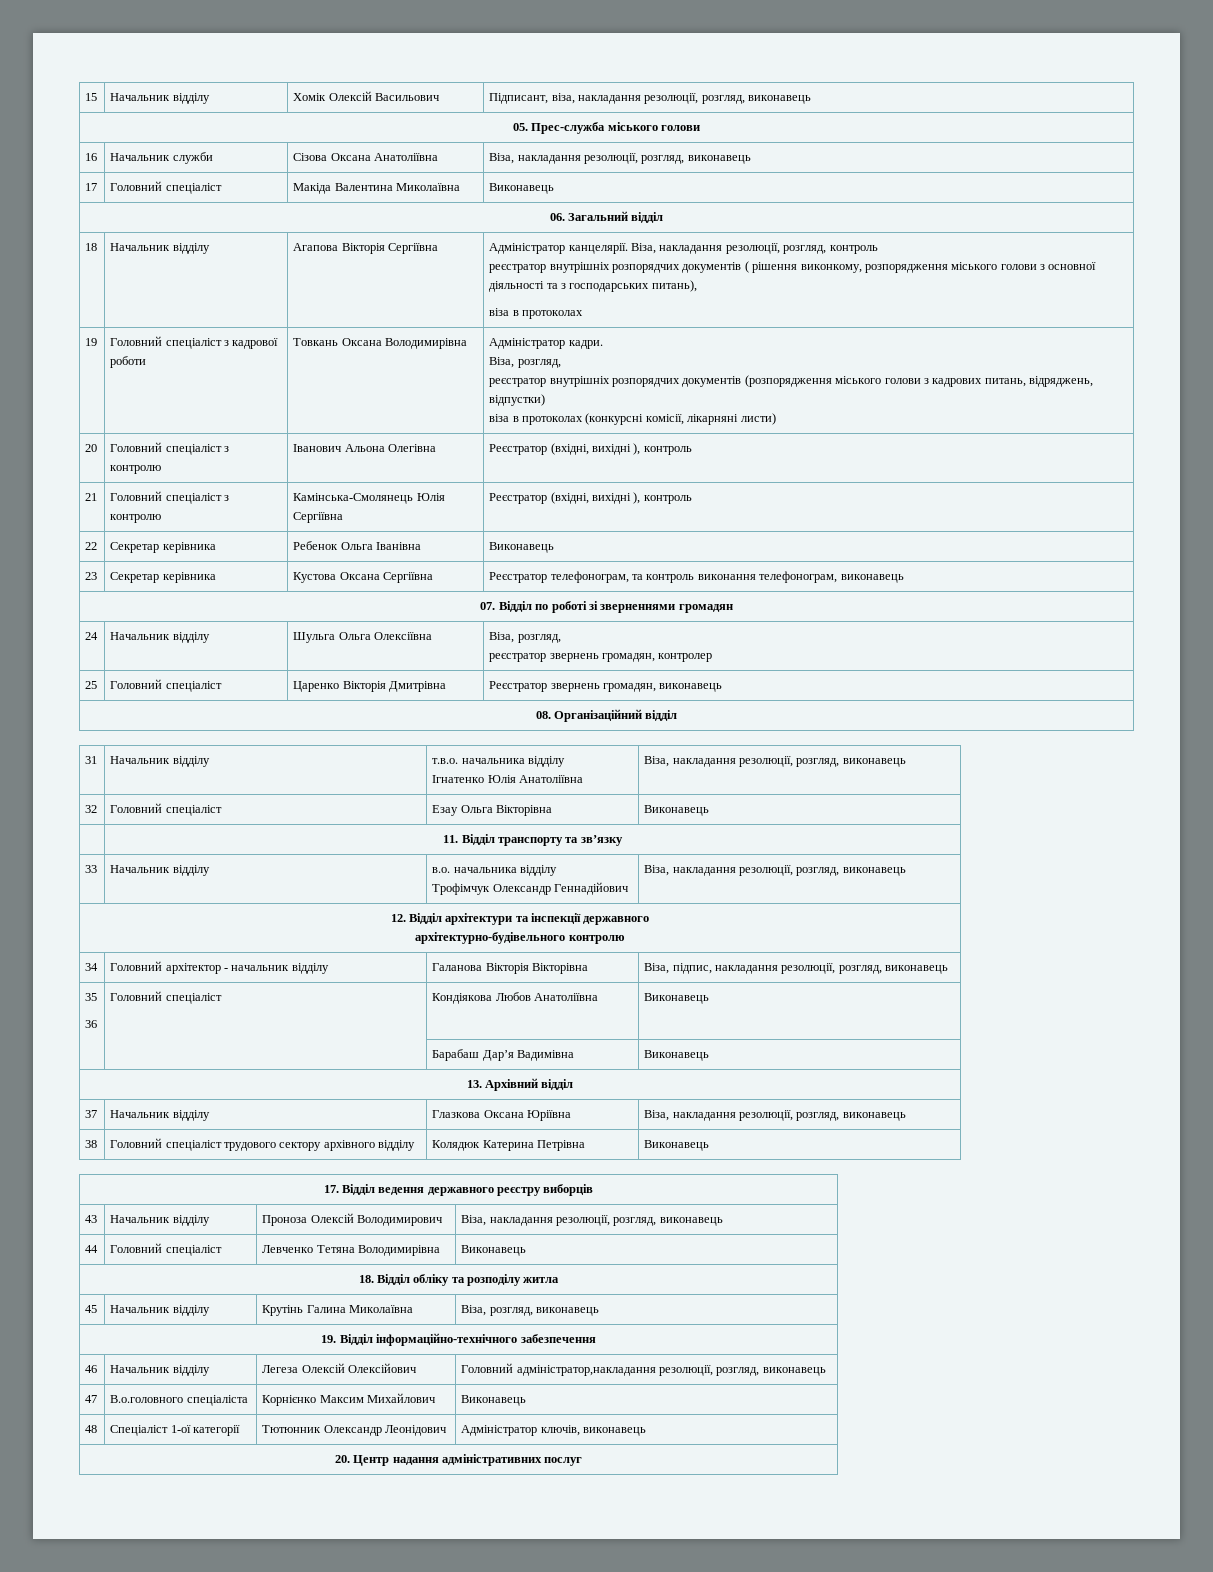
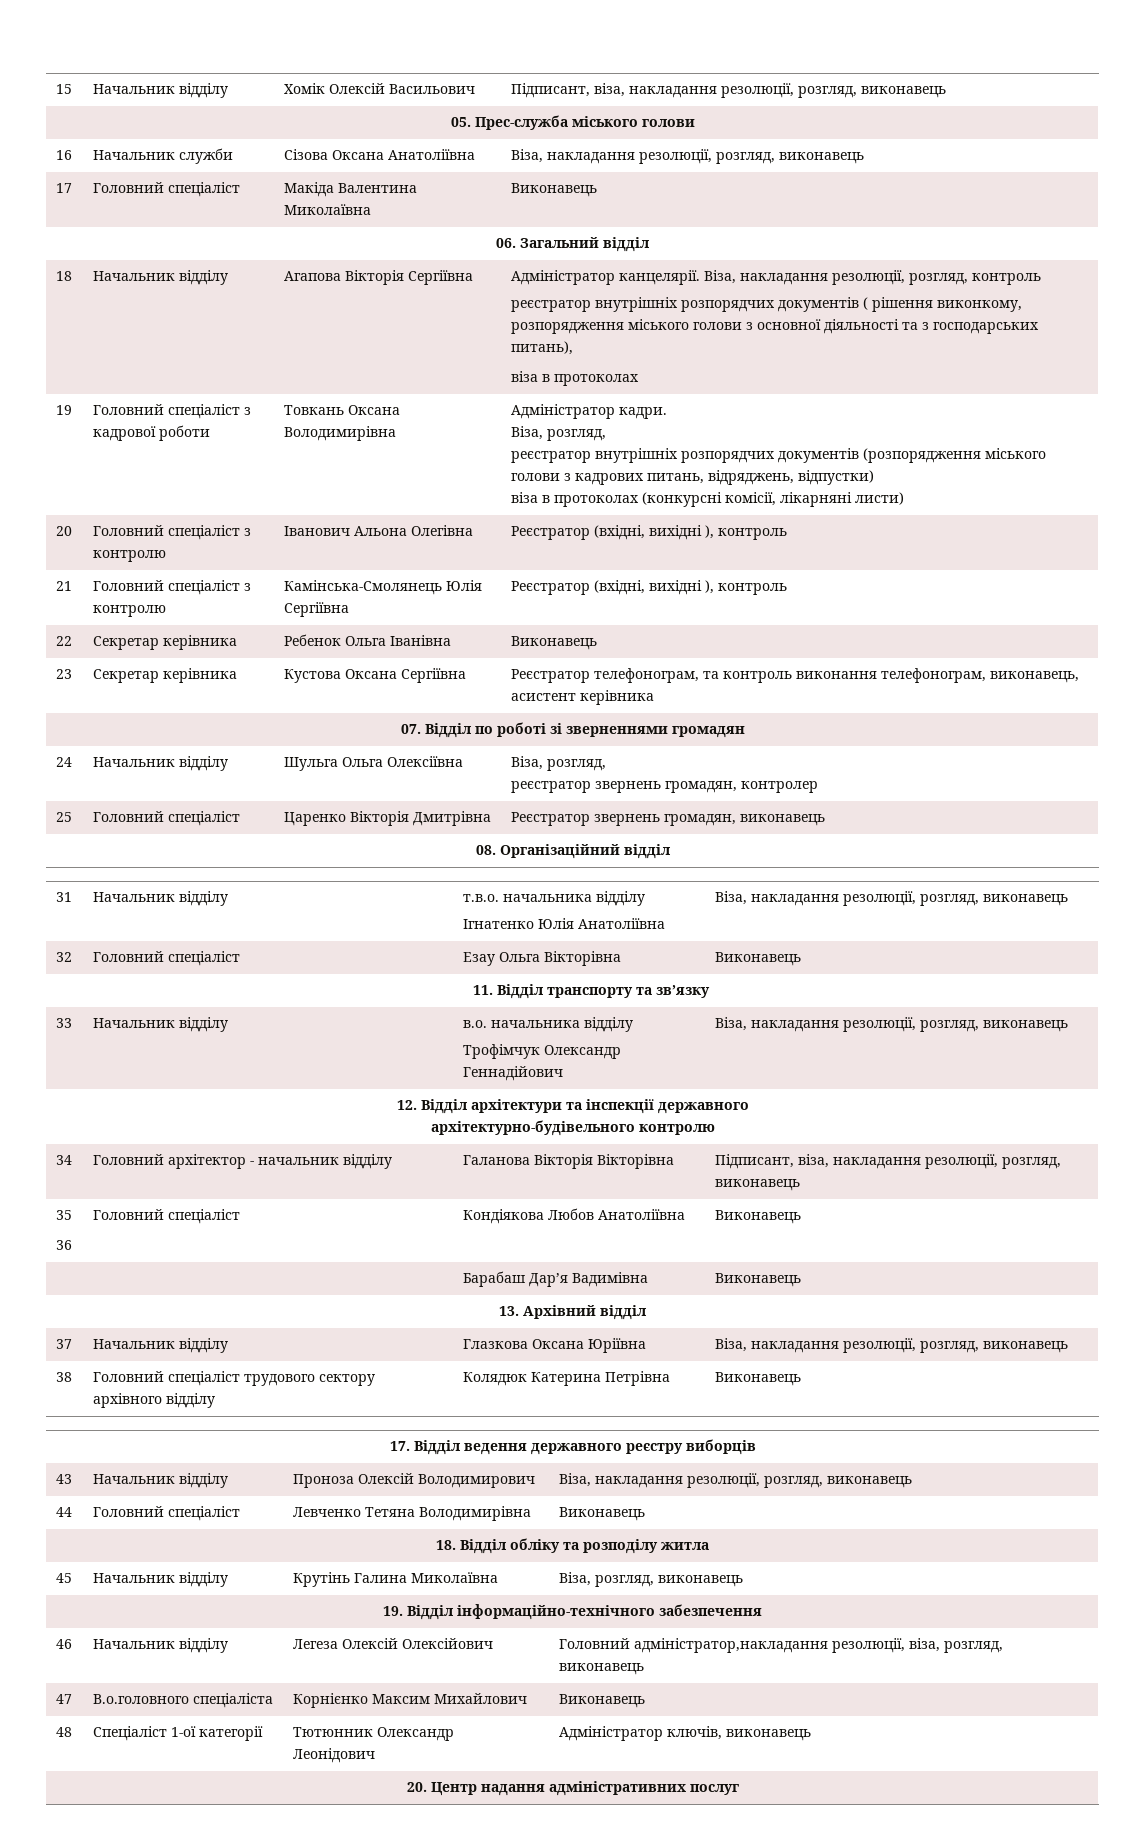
- 23 | Секретар керівника | Кустова Оксана Сергіївна | Реєстратор телефонограм, та контроль виконання телефонограм, виконавець
+ 23 | Секретар керівника | Кустова Оксана Сергіївна | Реєстратор телефонограм, та контроль виконання телефонограм, виконавець, асистент керівника
- 34 | Головний архітектор - начальник відділу | Галанова Вікторія Вікторівна | Віза, підпис, накладання резолюції, розгляд, виконавець
+ 34 | Головний архітектор - начальник відділу | Галанова Вікторія Вікторівна | Підписант, віза, накладання резолюції, розгляд, виконавець
- 46 | Начальник відділу | Легеза Олексій Олексійович | Головний адміністратор,накладання резолюції, розгляд, виконавець
+ 46 | Начальник відділу | Легеза Олексій Олексійович | Головний адміністратор,накладання резолюції, віза, розгляд, виконавець

